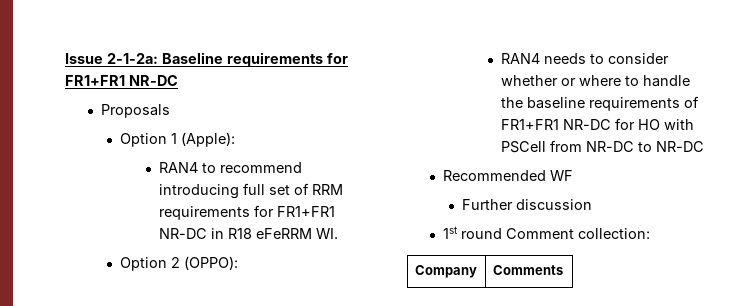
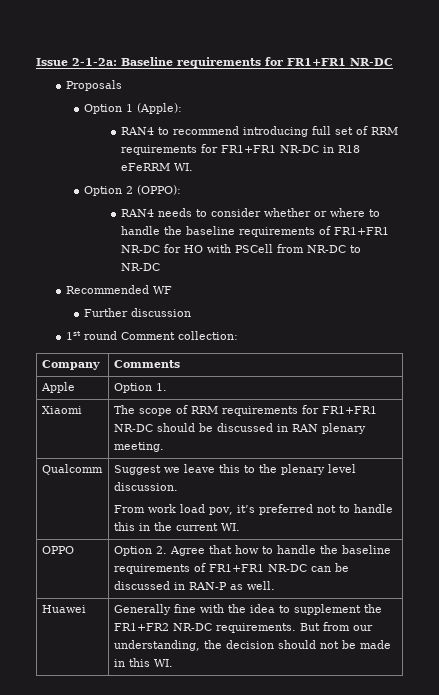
+ Apple | Option 1.
+ Xiaomi | The scope of RRM requirements for FR1+FR1 NR-DC should be discussed in RAN plenary meeting.
+ Qualcomm | Suggest we leave this to the plenary level discussion.
+ From work load pov, it’s preferred not to handle this in the current WI.
+ OPPO | Option 2. Agree that how to handle the baseline requirements of FR1+FR1 NR-DC can be discussed in RAN-P as well.
+ Huawei | Generally fine with the idea to supplement the FR1+FR2 NR-DC requirements. But from our understanding, the decision should not be made in this WI.

